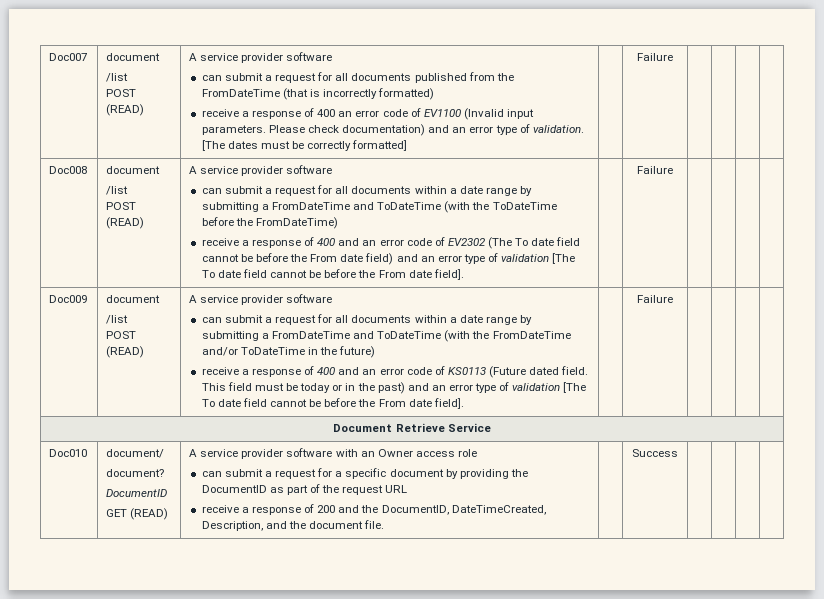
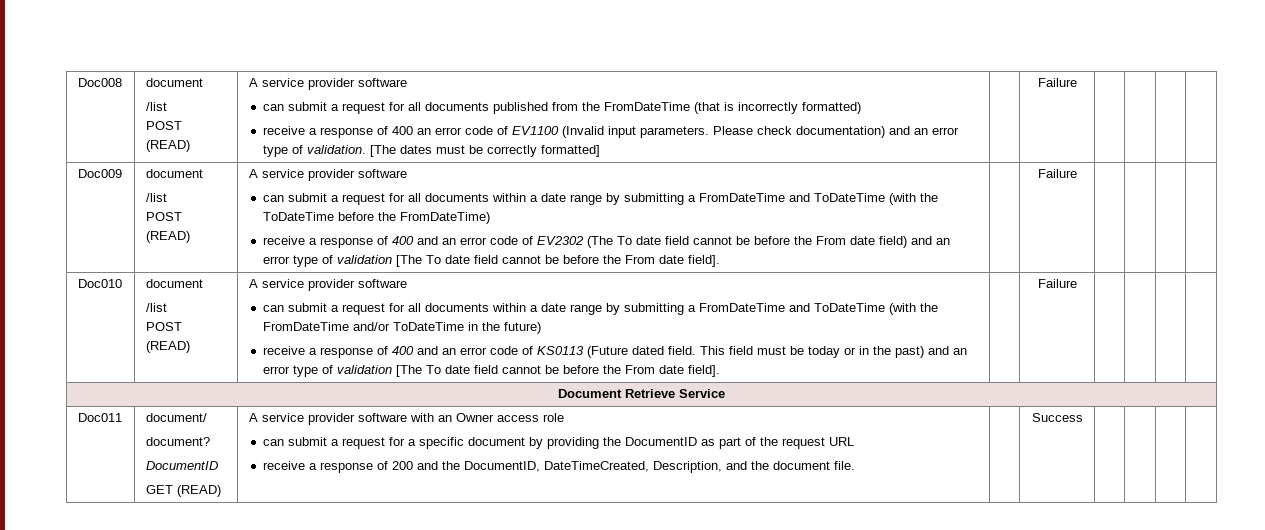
- Doc007
+ Doc008
- Doc008
+ Doc009
- Doc009
+ Doc010
- Doc010
+ Doc011

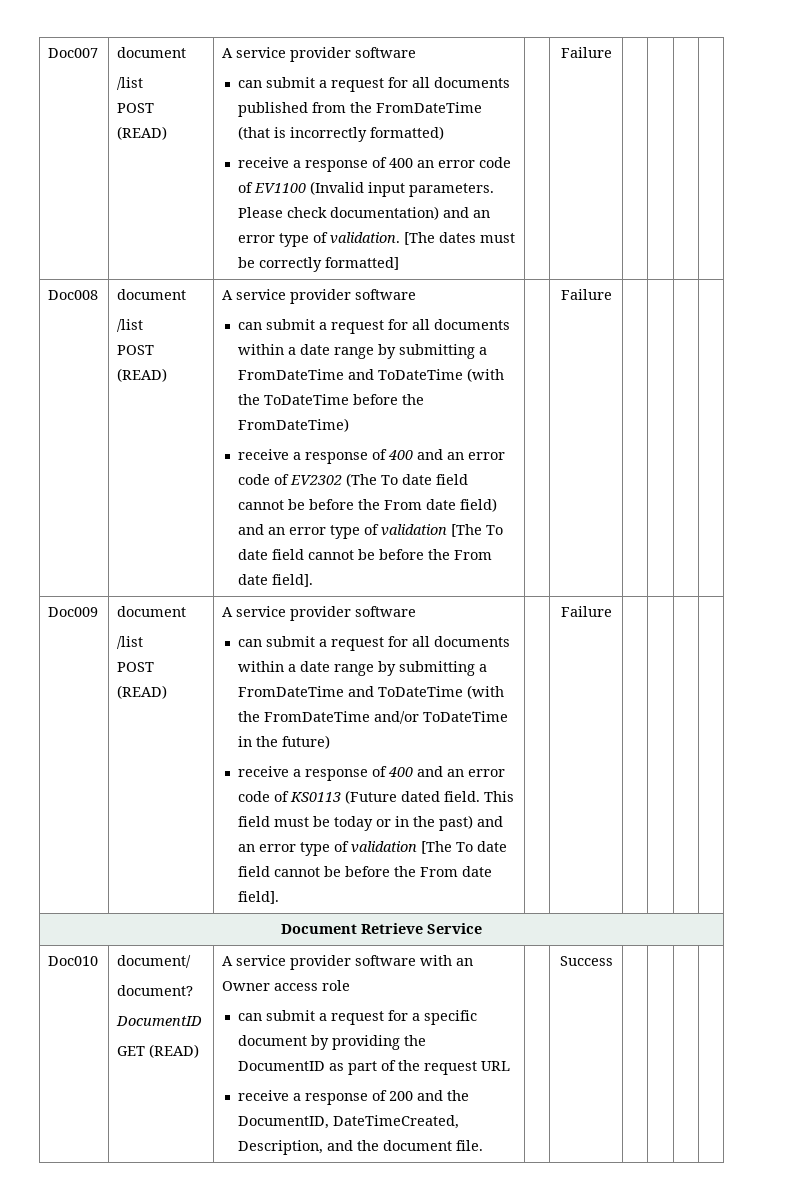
- Doc008
+ Doc007
- Doc009
+ Doc008
- Doc010
+ Doc009
- Doc011
+ Doc010

